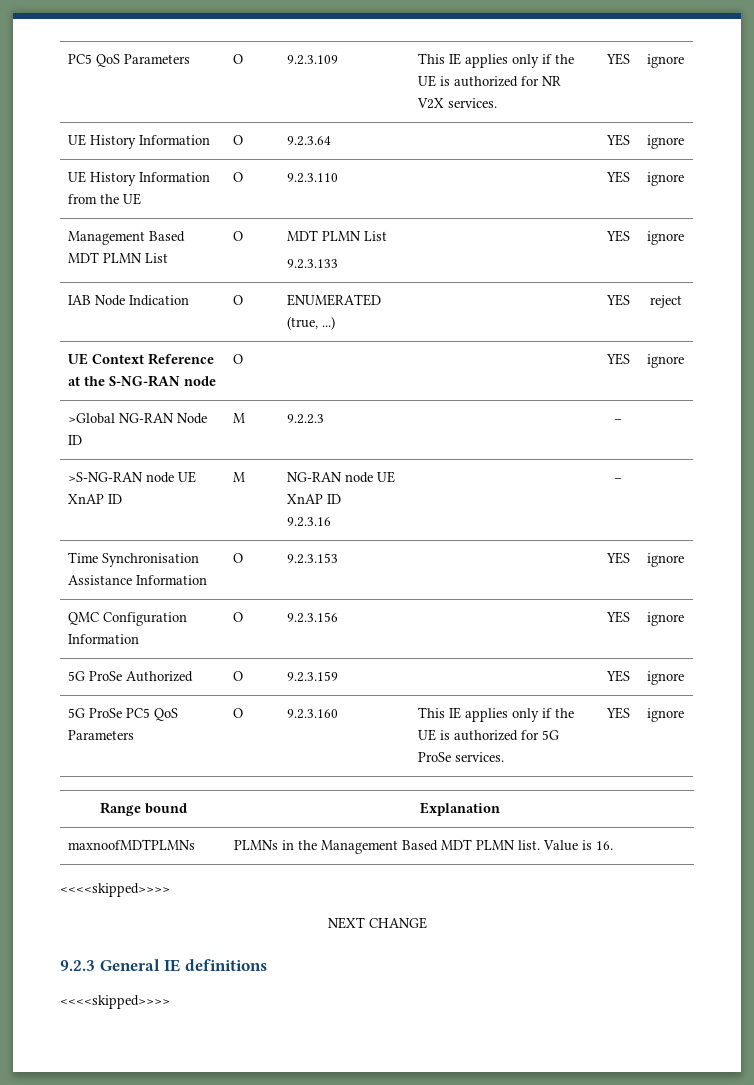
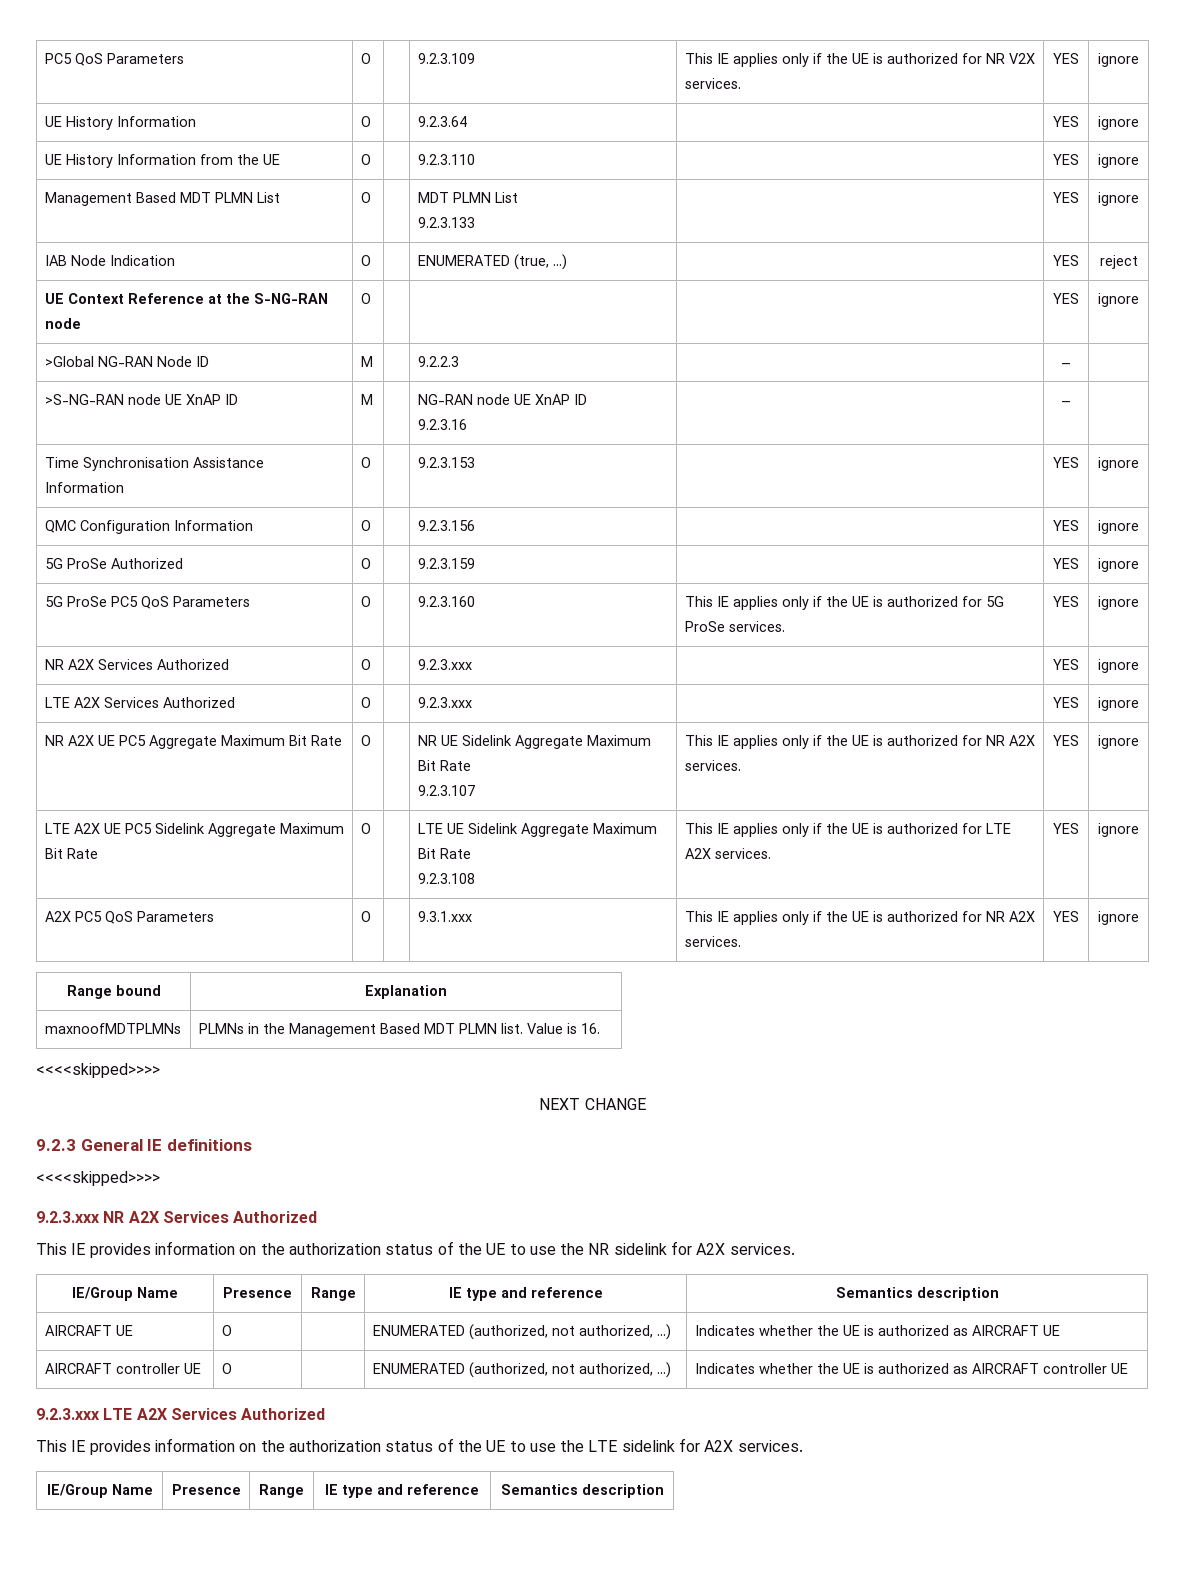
+ NR A2X Services Authorized | O | | 9.2.3.xxx | | YES | ignore
+ LTE A2X Services Authorized | O | | 9.2.3.xxx | | YES | ignore
+ NR A2X UE PC5 Aggregate Maximum Bit Rate | O | | NR UE Sidelink Aggregate Maximum Bit Rate
+ 9.2.3.107 | This IE applies only if the UE is authorized for NR A2X services. | YES | ignore
+ LTE A2X UE PC5 Sidelink Aggregate Maximum Bit Rate | O | | LTE UE Sidelink Aggregate Maximum Bit Rate
+ 9.2.3.108 | This IE applies only if the UE is authorized for LTE A2X services. | YES | ignore
+ A2X PC5 QoS Parameters | O | | 9.3.1.xxx | This IE applies only if the UE is authorized for NR A2X services. | YES | ignore
+ 9.2.3.xxx NR A2X Services Authorized
+ This IE provides information on the authorization status of the UE to use the NR sidelink for A2X services.
+ IE/Group Name | Presence | Range | IE type and reference | Semantics description
+ AIRCRAFT UE | O | | ENUMERATED (authorized, not authorized, ...) | Indicates whether the UE is authorized as AIRCRAFT UE
+ AIRCRAFT controller UE | O | | ENUMERATED (authorized, not authorized, ...) | Indicates whether the UE is authorized as AIRCRAFT controller UE
+ 9.2.3.xxx LTE A2X Services Authorized
+ This IE provides information on the authorization status of the UE to use the LTE sidelink for A2X services.
+ IE/Group Name | Presence | Range | IE type and reference | Semantics description

